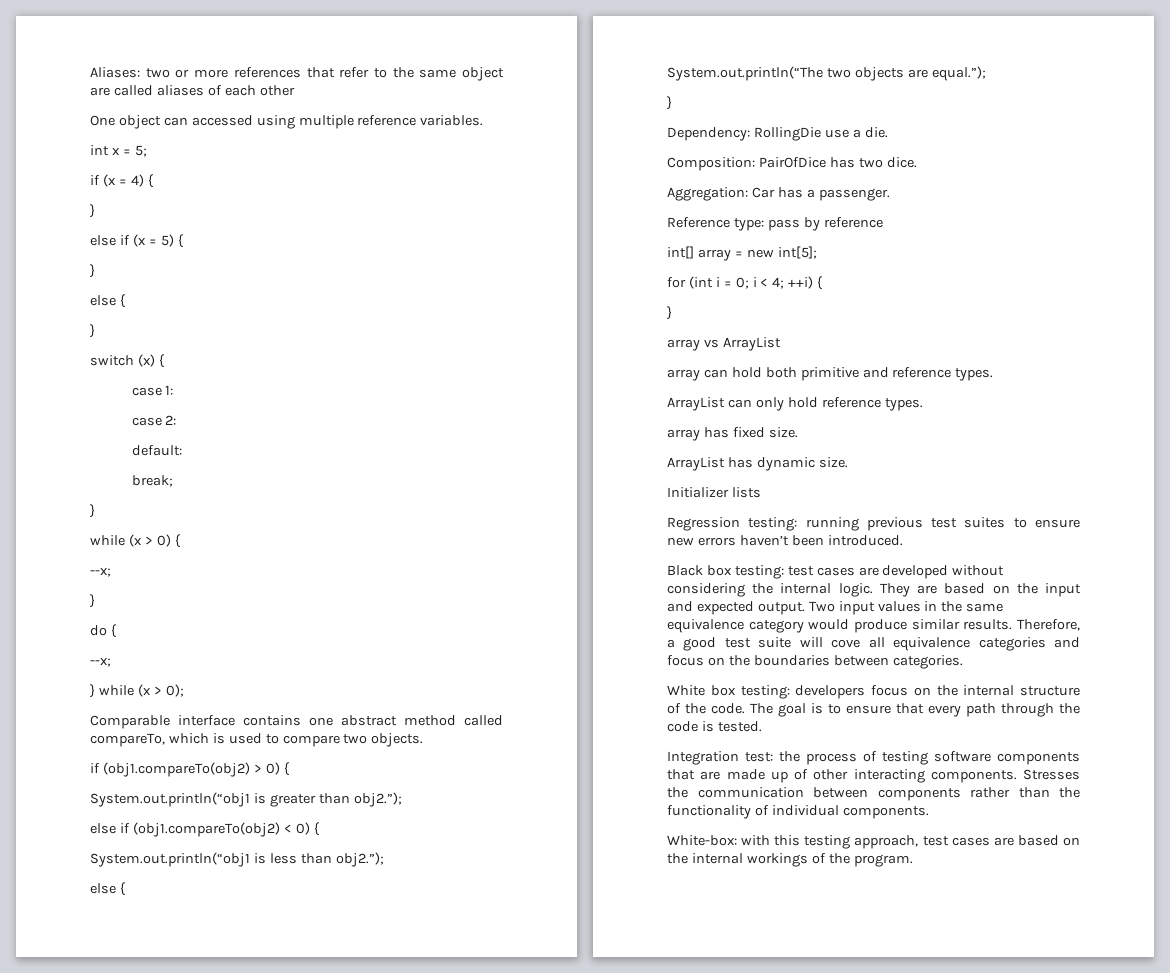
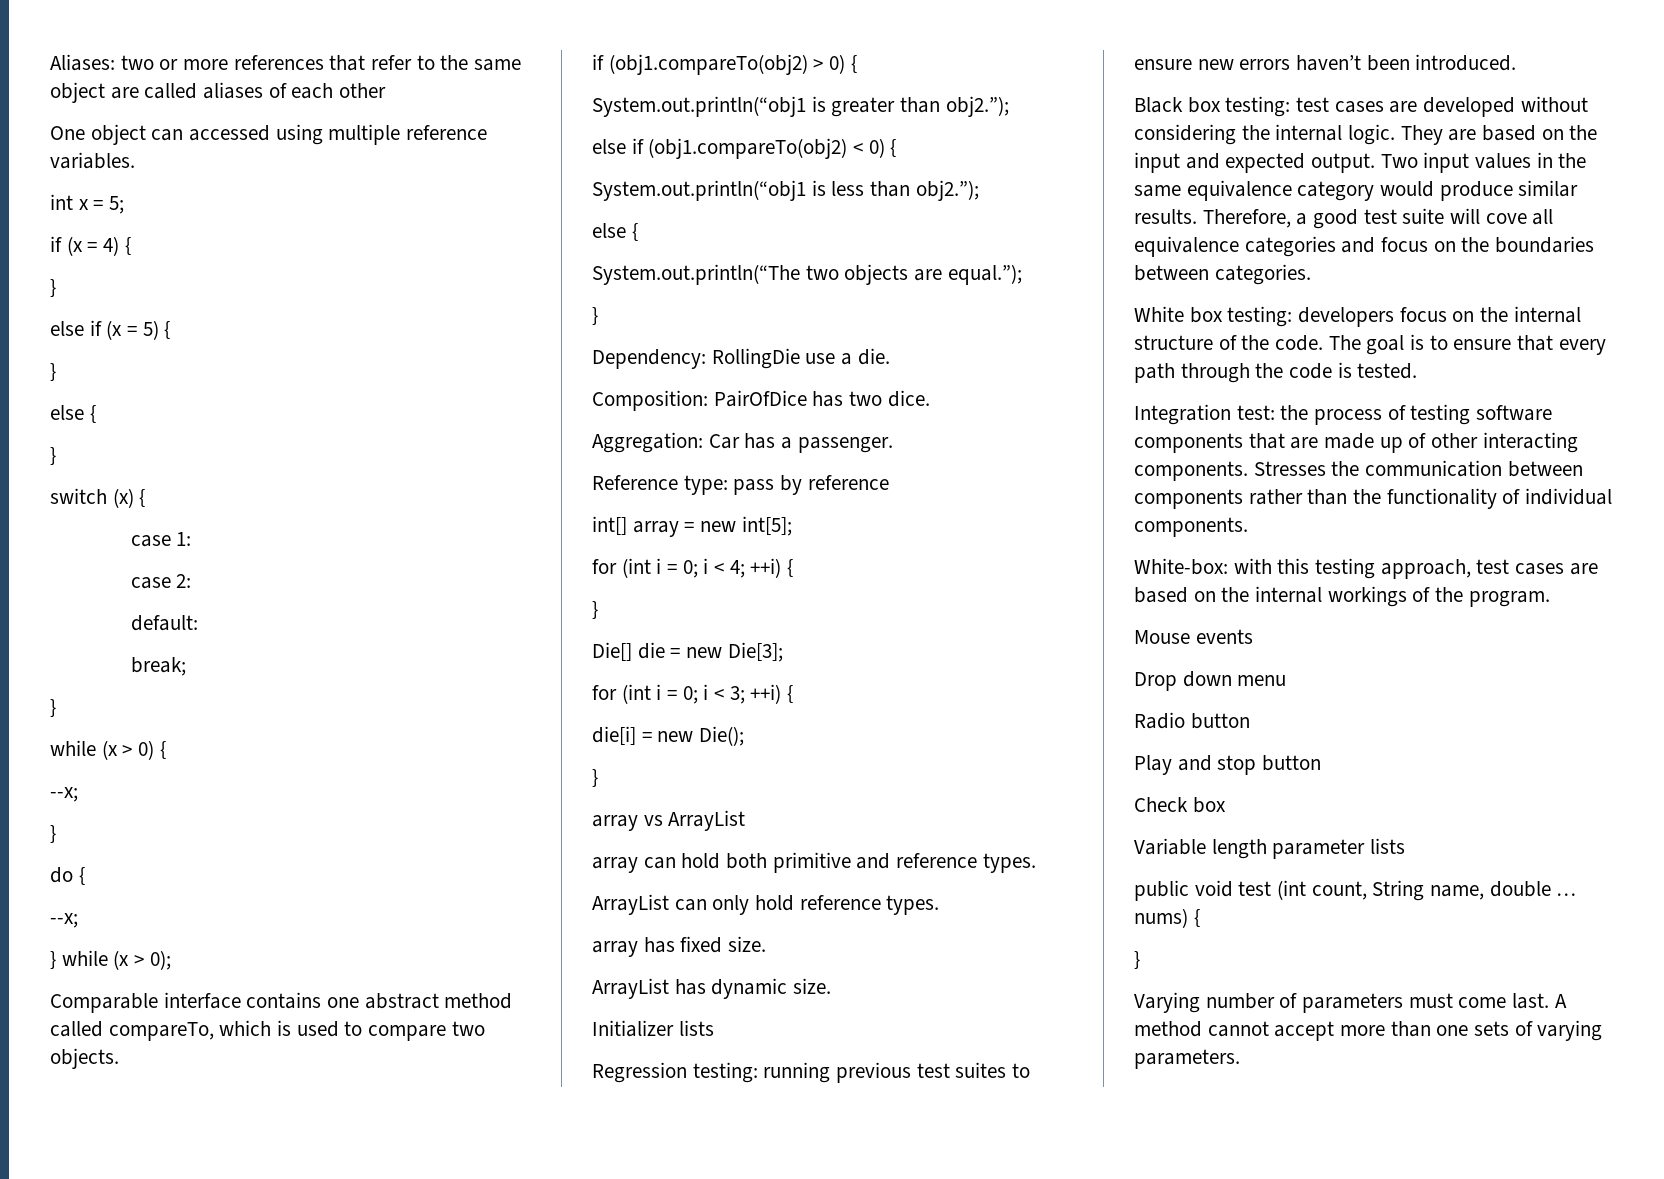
+ Die[] die = new Die[3];
+ for (int i = 0; i < 3; ++i) {
+ die[i] = new Die();
+ }
+ Mouse events
+ Drop down menu
+ Radio button
+ Play and stop button
+ Check box
+ Variable length parameter lists
+ public void test (int count, String name, double … nums) {
+ }
+ Varying number of parameters must come last. A method cannot accept more than one sets of varying parameters.

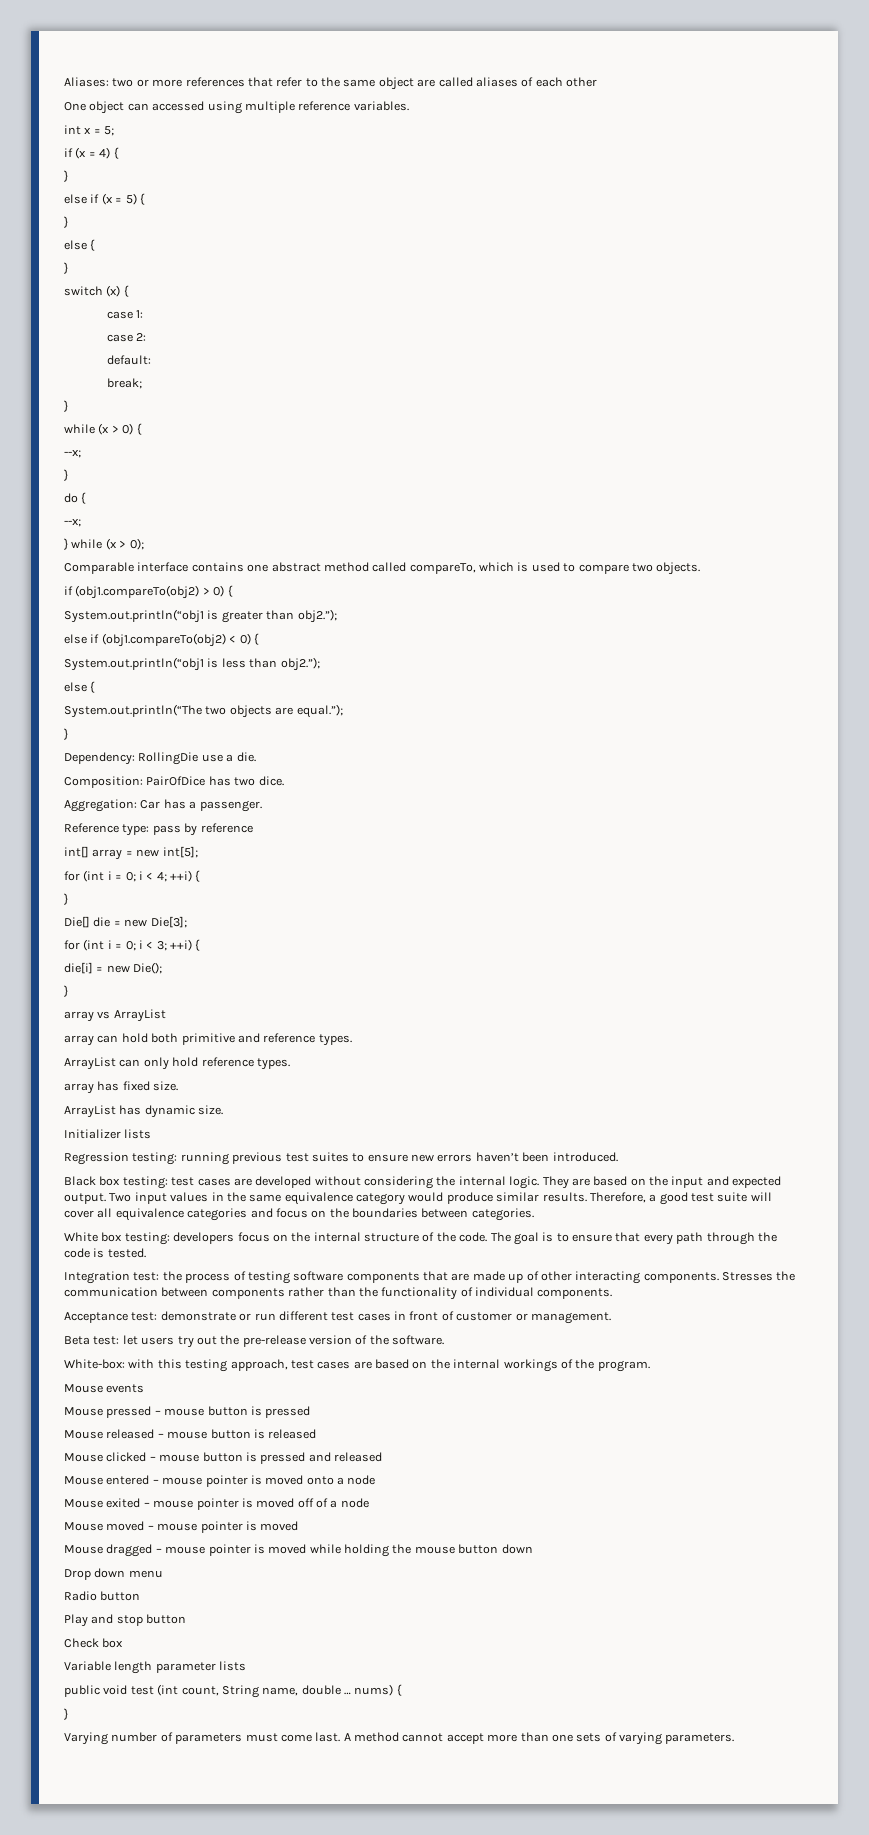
- Therefore, a good test suite will cove all equivalence categories and focus on the boundaries between categories.
+ Therefore, a good test suite will cover all equivalence categories and focus on the boundaries between categories.
+ Acceptance test: demonstrate or run different test cases in front of customer or management.
+ Beta test: let users try out the pre-release version of the software.
+ Mouse pressed – mouse button is pressed
+ Mouse released – mouse button is released
+ Mouse clicked – mouse button is pressed and released
+ Mouse entered – mouse pointer is moved onto a node
+ Mouse exited – mouse pointer is moved off of a node
+ Mouse moved – mouse pointer is moved
+ Mouse dragged – mouse pointer is moved while holding the mouse button down

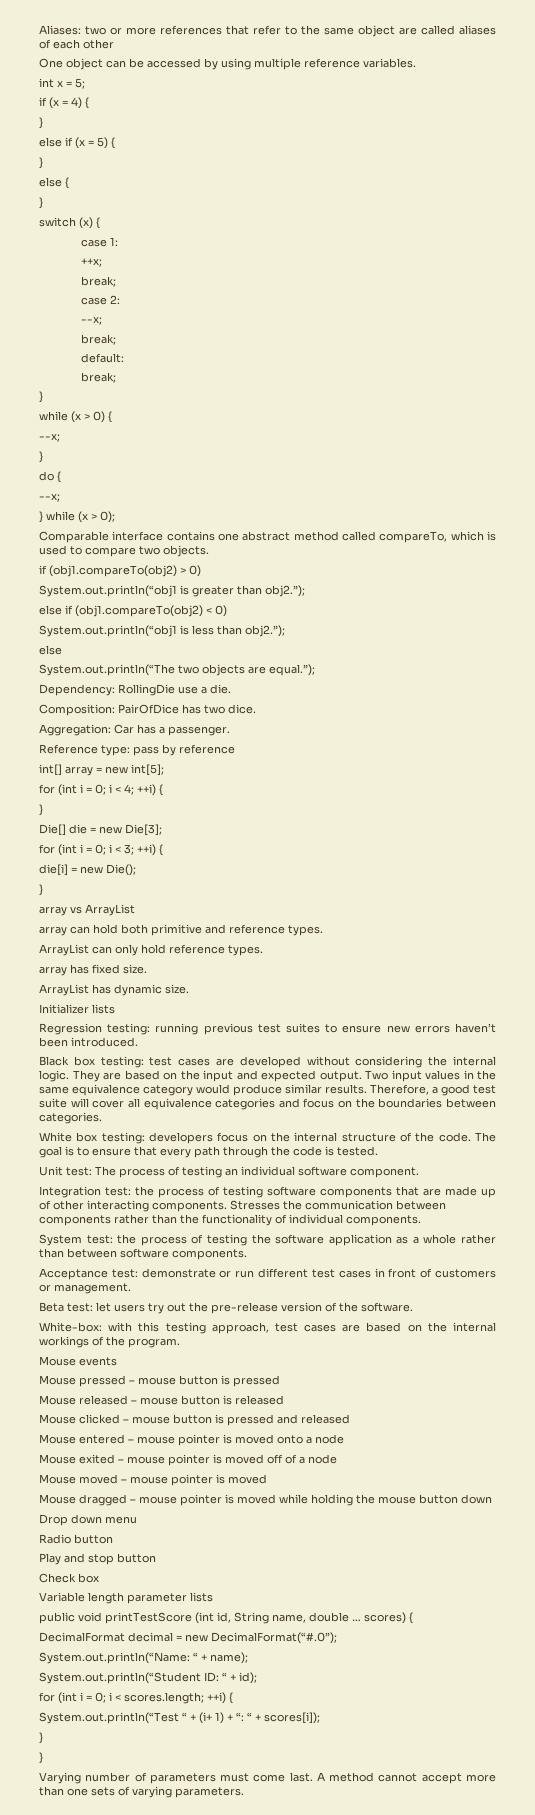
- One object can accessed using multiple reference variables.
+ One object can be accessed by using multiple reference variables.
+ ++x;
+ break;
  case 2:
+ --x;
+ break;
- if (obj1.compareTo(obj2) > 0) {
+ if (obj1.compareTo(obj2) > 0)
- else if (obj1.compareTo(obj2) < 0) {
+ else if (obj1.compareTo(obj2) < 0)
  System.out.println(“obj1 is less than obj2.”);
- else {
+ else
  System.out.println(“The two objects are equal.”);
- }
+ Unit test: The process of testing an individual software component.
+ System test: the process of testing the software application as a whole rather than between software components.
- Acceptance test: demonstrate or run different test cases in front of customer or management.
+ Acceptance test: demonstrate or run different test cases in front of customers or management.
- public void test (int count, String name, double … nums) {
+ public void printTestScore (int id, String name, double … scores) {
+ DecimalFormat decimal = new DecimalFormat(“#.0”);
+ System.out.println(“Name: “ + name);
+ System.out.println(“Student ID: “ + id);
+ for (int i = 0; i < scores.length; ++i) {
+ System.out.println(“Test “ + (i+ 1) + “: “ + scores[i]);
+ }

